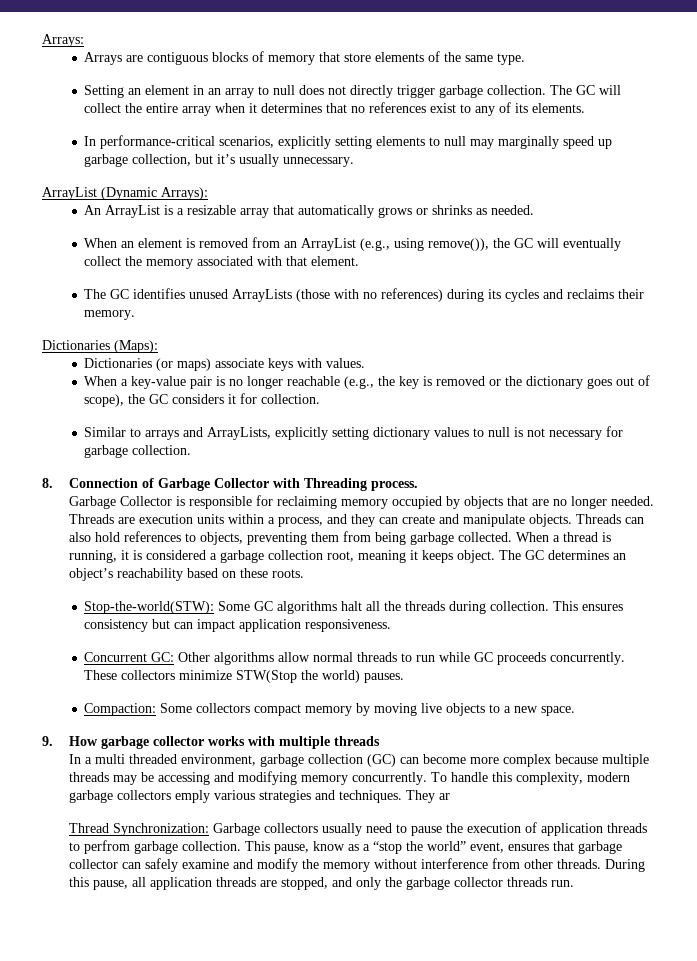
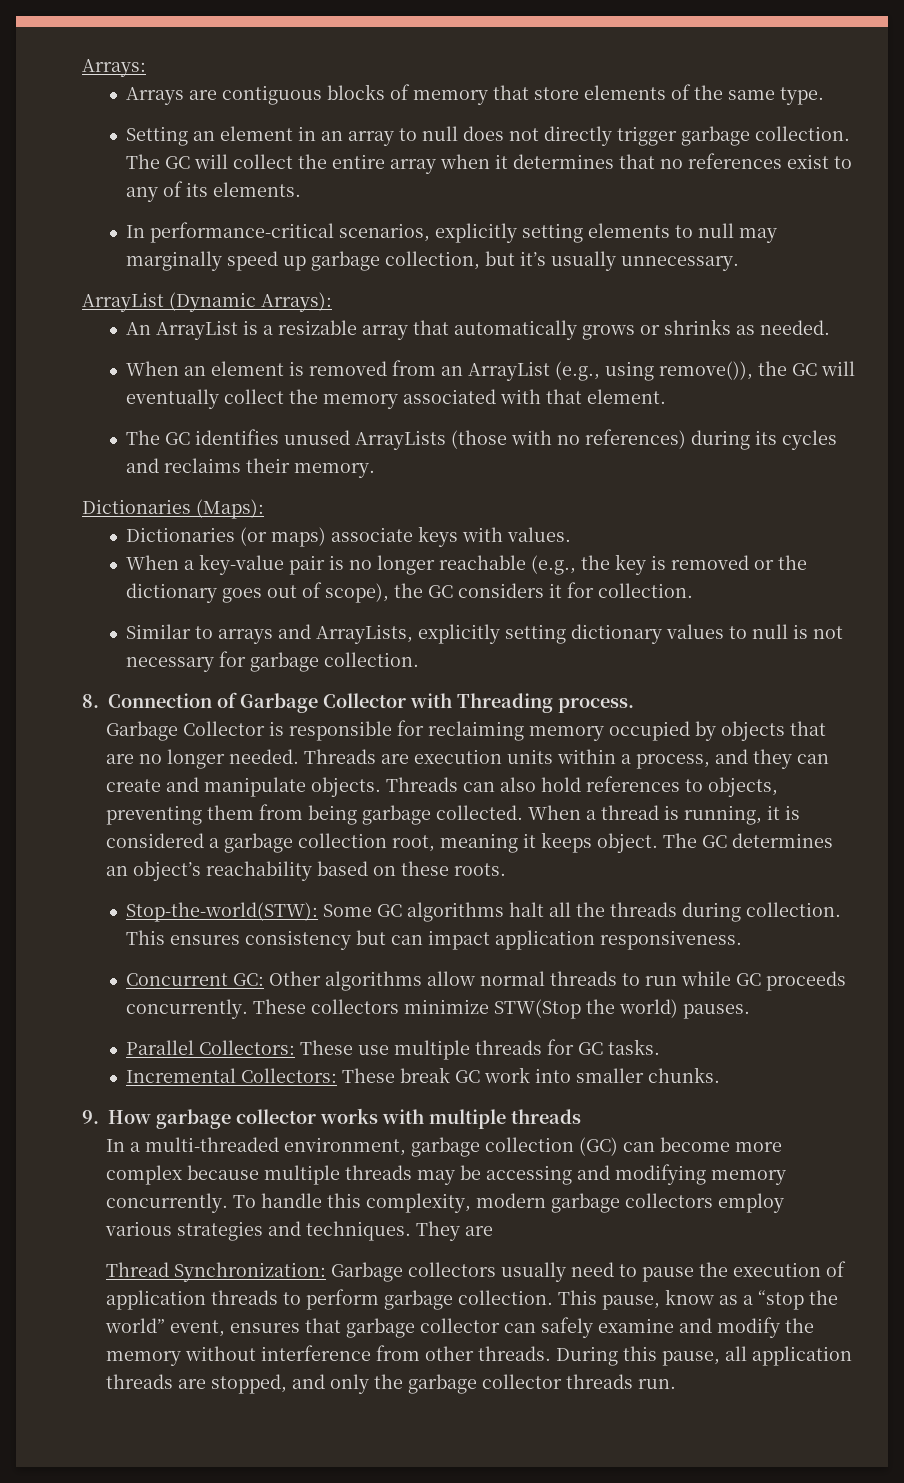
- Compaction: Some collectors compact memory by moving live objects to a new space.
+ Parallel Collectors: These use multiple threads for GC tasks.
+ Incremental Collectors: These break GC work into smaller chunks.
- In a multi threaded environment, garbage collection (GC) can become more complex because multiple threads may be accessing and modifying memory concurrently.
+ In a multi-threaded environment, garbage collection (GC) can become more complex because multiple threads may be accessing and modifying memory concurrently.
- To handle this complexity, modern garbage collectors emply various strategies and techniques.
+ To handle this complexity, modern garbage collectors employ various strategies and techniques.
- They ar
+ They are
- Thread Synchronization: Garbage collectors usually need to pause the execution of application threads to perfrom garbage collection.
+ Thread Synchronization: Garbage collectors usually need to pause the execution of application threads to perform garbage collection.

